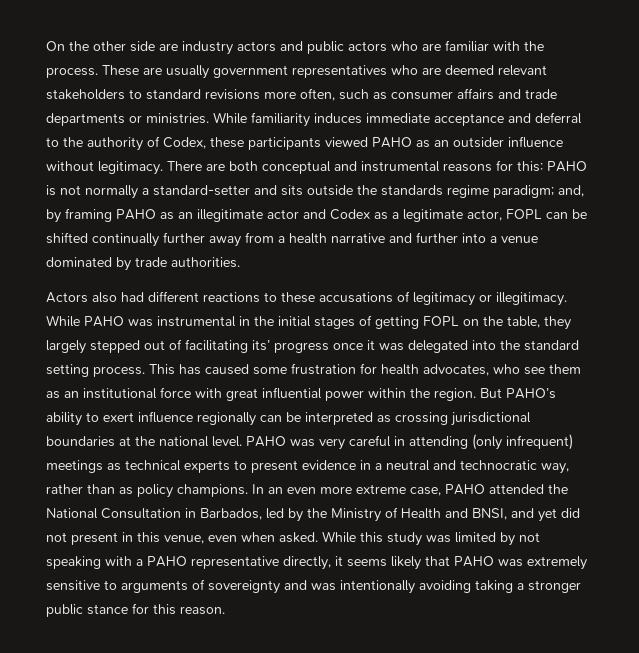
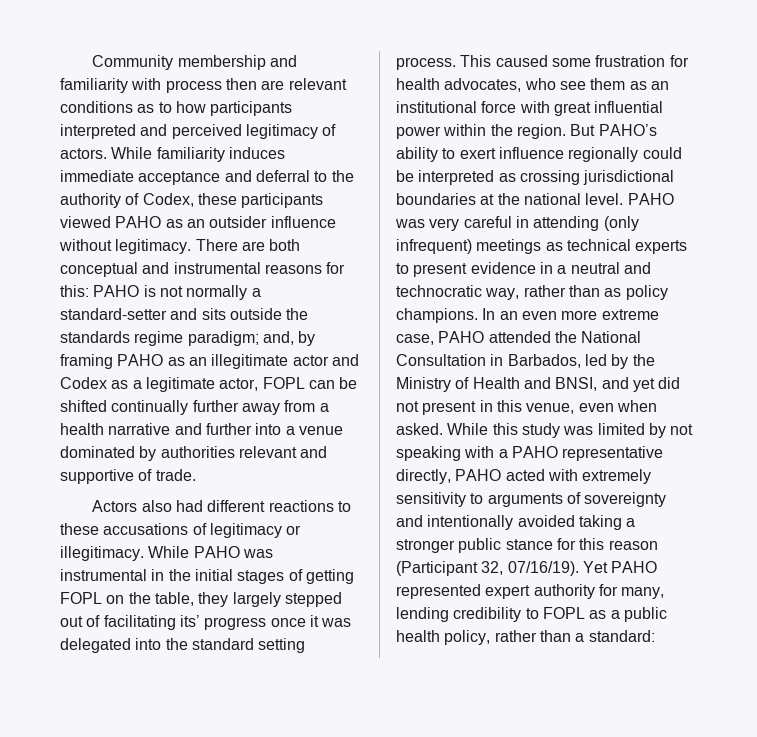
- On the other side are industry actors and public actors who are familiar with the process. These are usually government representatives who are deemed relevant stakeholders to standard revisions more often, such as consumer affairs and trade departments or ministries.
+ Community membership and familiarity with process then are relevant conditions as to how participants interpreted and perceived legitimacy of actors.
- There are both conceptual and instrumental reasons for this: PAHO is not normally a standard-setter and sits outside the standards regime paradigm; and, by framing PAHO as an illegitimate actor and Codex as a legitimate actor, FOPL can be shifted continually further away from a health narrative and further into a venue dominated by trade authorities.
+ There are both conceptual and instrumental reasons for this: PAHO is not normally a standard-setter and sits outside the standards regime paradigm; and, by framing PAHO as an illegitimate actor and Codex as a legitimate actor, FOPL can be shifted continually further away from a health narrative and further into a venue dominated by authorities relevant and supportive of trade.
- This has caused some frustration for health advocates, who see them as an institutional force with great influential power within the region.
+ This caused some frustration for health advocates, who see them as an institutional force with great influential power within the region.
- But PAHO’s ability to exert influence regionally can be interpreted as crossing jurisdictional boundaries at the national level.
+ But PAHO’s ability to exert influence regionally could be interpreted as crossing jurisdictional boundaries at the national level.
- While this study was limited by not speaking with a PAHO representative directly, it seems likely that PAHO was extremely sensitive to arguments of sovereignty and was intentionally avoiding taking a stronger public stance for this reason.
+ While this study was limited by not speaking with a PAHO representative directly, PAHO acted with extremely sensitivity to arguments of sovereignty and intentionally avoided taking a stronger public stance for this reason (Participant 32, 07/16/19). Yet PAHO represented expert authority for many, lending credibility to FOPL as a public health policy, rather than a standard:

